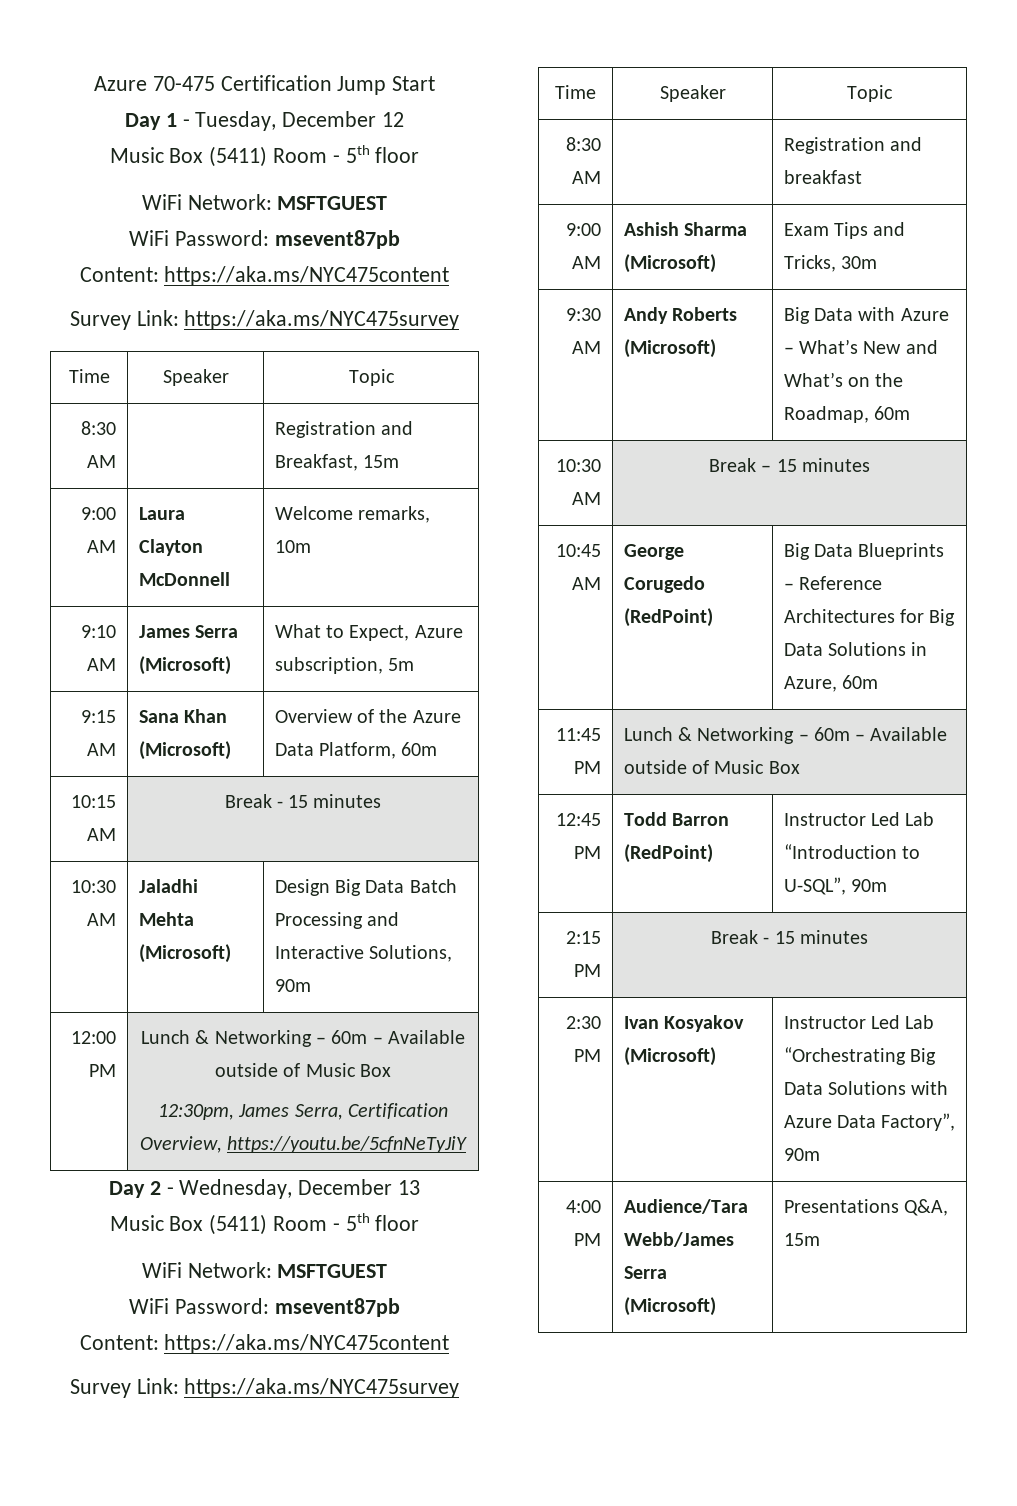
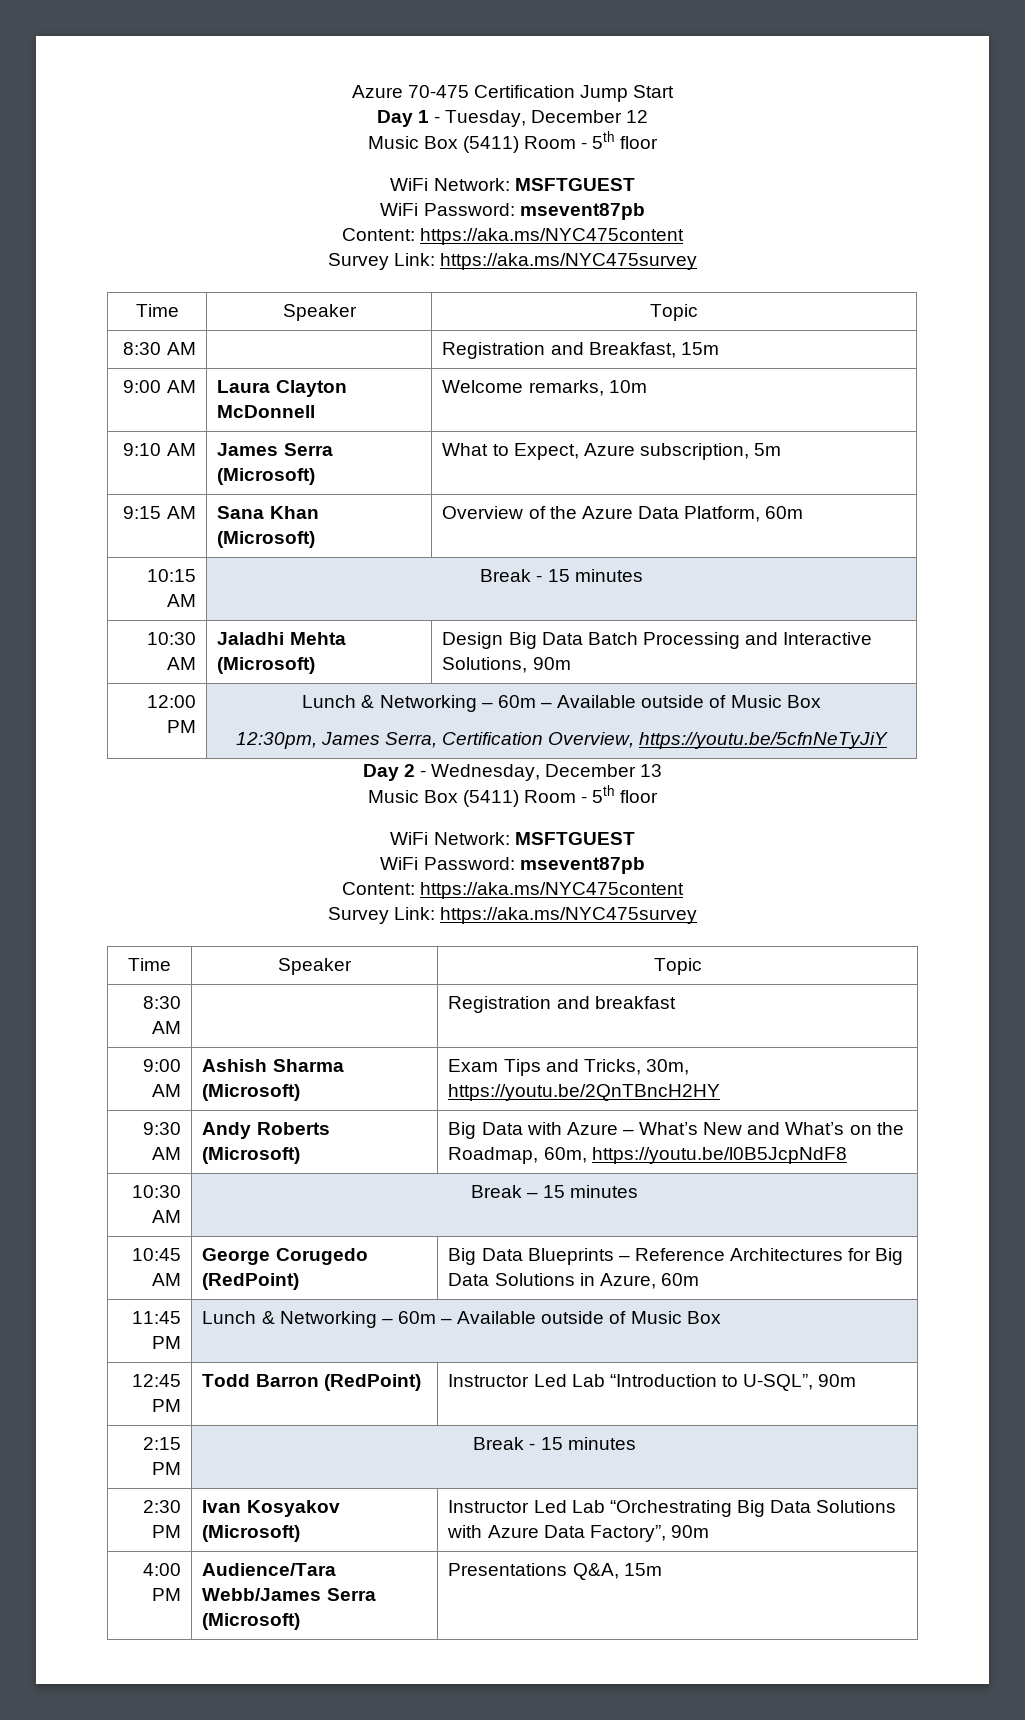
- 9:00 AM | Ashish Sharma (Microsoft) | Exam Tips and Tricks, 30m
+ 9:00 AM | Ashish Sharma (Microsoft) | Exam Tips and Tricks, 30m, https://youtu.be/2QnTBncH2HY
- 9:30 AM | Andy Roberts (Microsoft) | Big Data with Azure – What’s New and What’s on the Roadmap, 60m
+ 9:30 AM | Andy Roberts (Microsoft) | Big Data with Azure – What’s New and What’s on the Roadmap, 60m, https://youtu.be/l0B5JcpNdF8

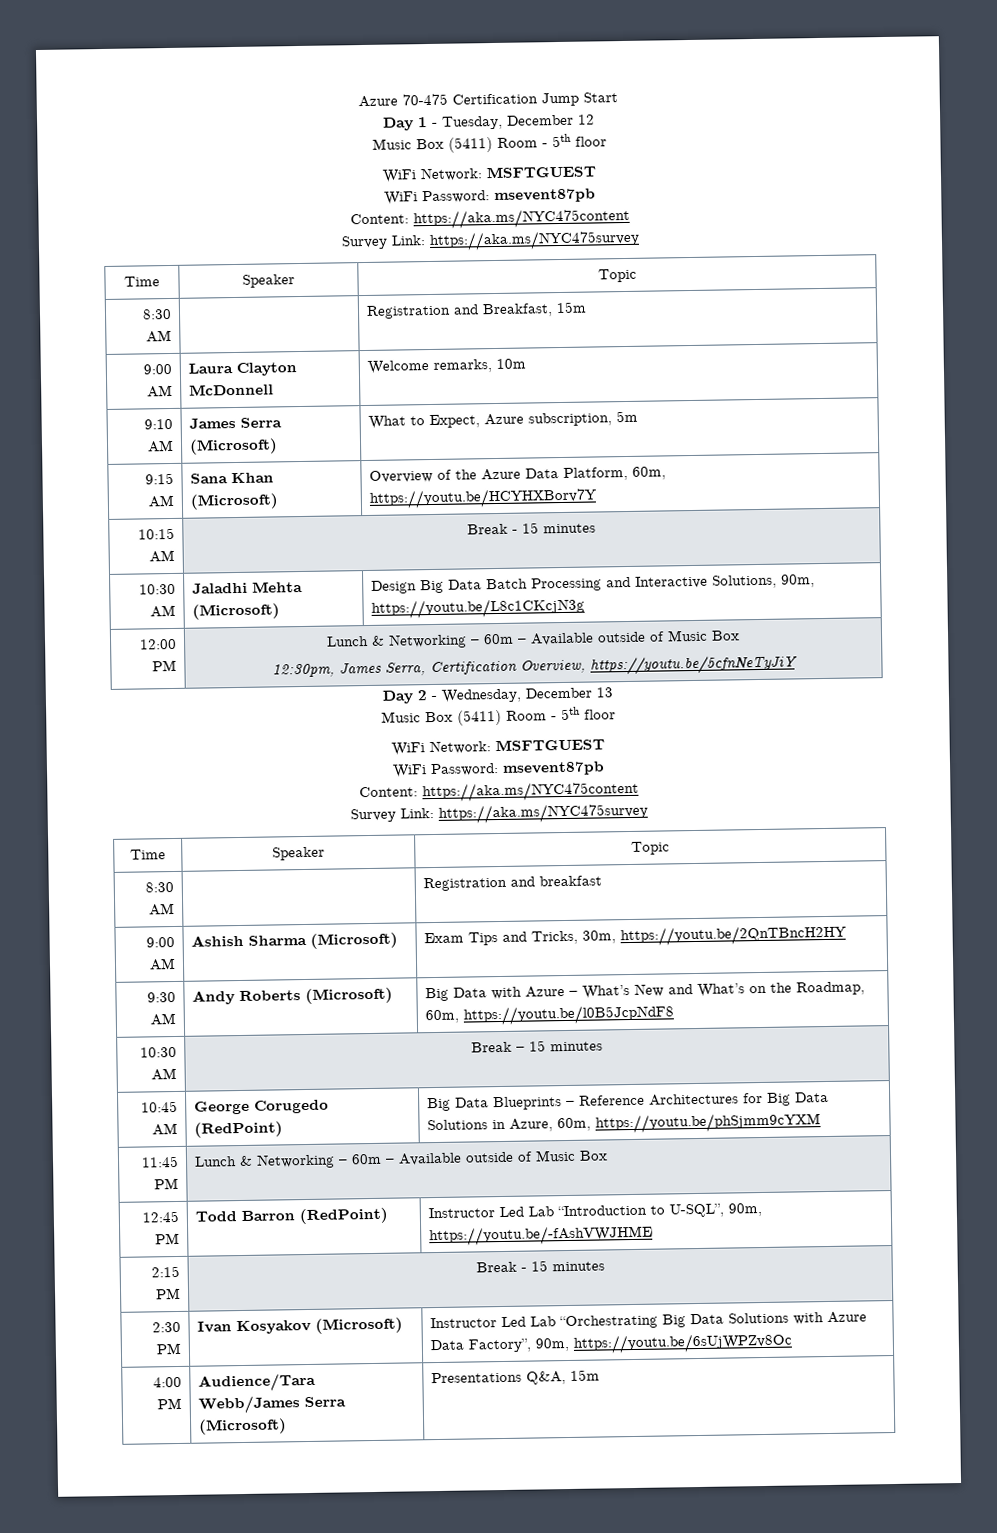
- 9:15 AM | Sana Khan (Microsoft) | Overview of the Azure Data Platform, 60m
+ 9:15 AM | Sana Khan (Microsoft) | Overview of the Azure Data Platform, 60m, https://youtu.be/HCYHXBorv7Y
- 10:30 AM | Jaladhi Mehta (Microsoft) | Design Big Data Batch Processing and Interactive Solutions, 90m
+ 10:30 AM | Jaladhi Mehta (Microsoft) | Design Big Data Batch Processing and Interactive Solutions, 90m, https://youtu.be/L8c1CKcjN3g
- 10:45 AM | George Corugedo (RedPoint) | Big Data Blueprints – Reference Architectures for Big Data Solutions in Azure, 60m
+ 10:45 AM | George Corugedo (RedPoint) | Big Data Blueprints – Reference Architectures for Big Data Solutions in Azure, 60m, https://youtu.be/phSjmm9cYXM
- 12:45 PM | Todd Barron (RedPoint) | Instructor Led Lab “Introduction to U-SQL”, 90m
+ 12:45 PM | Todd Barron (RedPoint) | Instructor Led Lab “Introduction to U-SQL”, 90m, https://youtu.be/-fAshVWJHME
- 2:30 PM | Ivan Kosyakov (Microsoft) | Instructor Led Lab “Orchestrating Big Data Solutions with Azure Data Factory”, 90m
+ 2:30 PM | Ivan Kosyakov (Microsoft) | Instructor Led Lab “Orchestrating Big Data Solutions with Azure Data Factory”, 90m, https://youtu.be/6sUjWPZv8Oc

